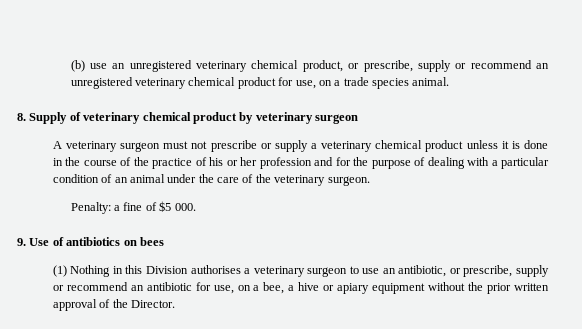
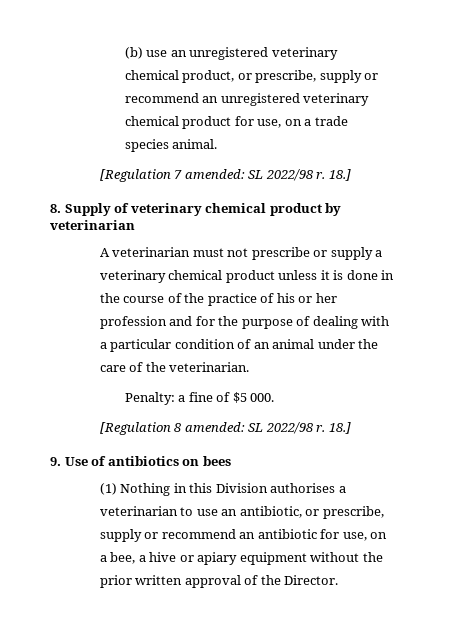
+ [Regulation 7 amended: SL 2022/98 r. 18.]
- 8. Supply of veterinary chemical product by veterinary surgeon
+ 8. Supply of veterinary chemical product by veterinarian
- A veterinary surgeon must not prescribe or supply a veterinary chemical product unless it is done in the course of the practice of his or her profession and for the purpose of dealing with a particular condition of an animal under the care of the veterinary surgeon.
+ A veterinarian must not prescribe or supply a veterinary chemical product unless it is done in the course of the practice of his or her profession and for the purpose of dealing with a particular condition of an animal under the care of the veterinarian.
+ [Regulation 8 amended: SL 2022/98 r. 18.]
- (1) Nothing in this Division authorises a veterinary surgeon to use an antibiotic, or prescribe, supply or recommend an antibiotic for use, on a bee, a hive or apiary equipment without the prior written approval of the Director.
+ (1) Nothing in this Division authorises a veterinarian to use an antibiotic, or prescribe, supply or recommend an antibiotic for use, on a bee, a hive or apiary equipment without the prior written approval of the Director.

